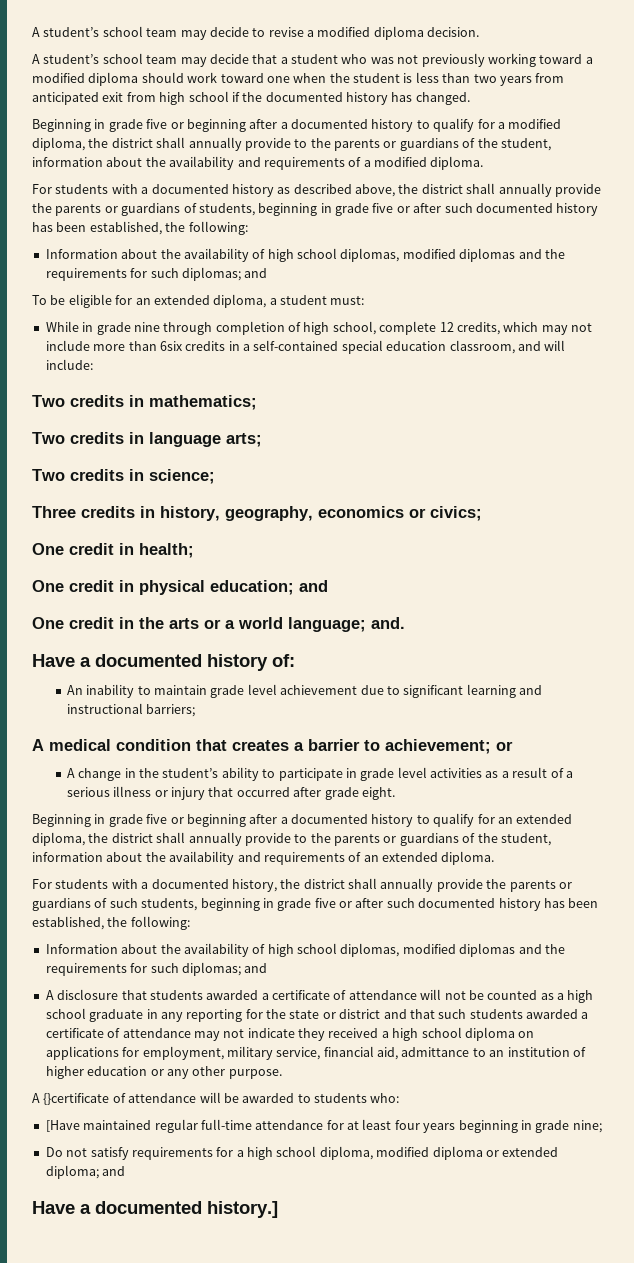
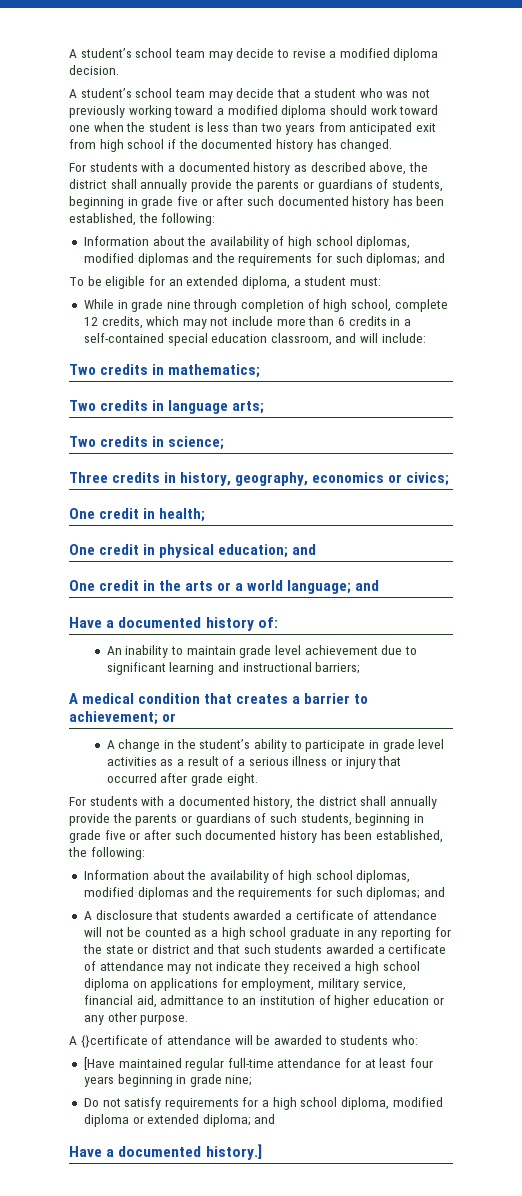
- Beginning in grade five or beginning after a documented history to qualify for a modified diploma, the district shall annually provide to the parents or guardians of the student, information about the availability and requirements of a modified diploma.
- While in grade nine through completion of high school, complete 12 credits, which may not include more than 6six credits in a self-contained special education classroom, and will include:
+ While in grade nine through completion of high school, complete 12 credits, which may not include more than 6 credits in a self-contained special education classroom, and will include:
- One credit in the arts or a world language; and.
+ One credit in the arts or a world language; and
- Beginning in grade five or beginning after a documented history to qualify for an extended diploma, the district shall annually provide to the parents or guardians of the student, information about the availability and requirements of an extended diploma.

